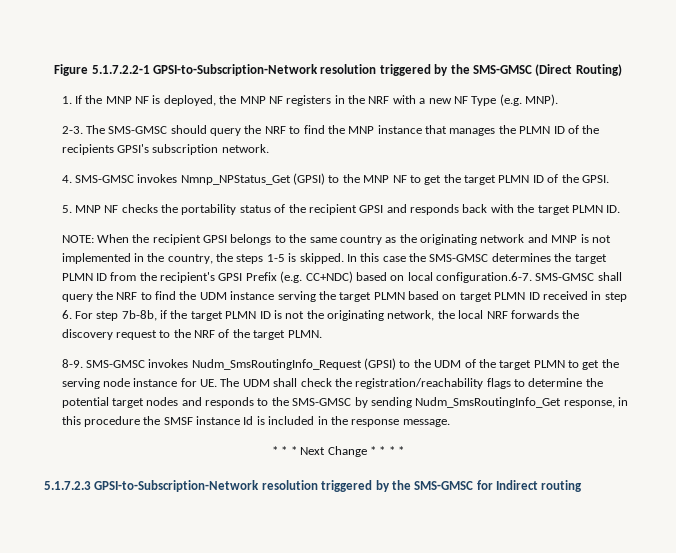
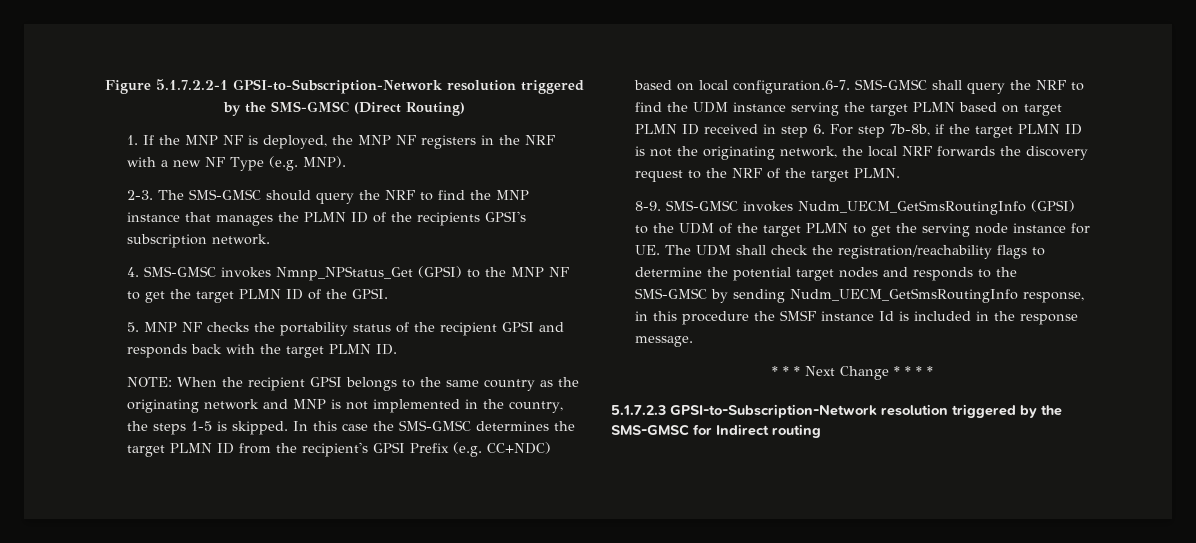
- SMS-GMSC invokes Nudm_SmsRoutingInfo_Request (GPSI) to the UDM of the target PLMN to get the serving node instance for UE. The UDM shall check the registration/reachability flags to determine the potential target nodes and responds to the SMS-GMSC by sending Nudm_SmsRoutingInfo_Get response, in this procedure the SMSF instance Id is included in the response message.
+ SMS-GMSC invokes Nudm_UECM_GetSmsRoutingInfo (GPSI) to the UDM of the target PLMN to get the serving node instance for UE. The UDM shall check the registration/reachability flags to determine the potential target nodes and responds to the SMS-GMSC by sending Nudm_UECM_GetSmsRoutingInfo response, in this procedure the SMSF instance Id is included in the response message.

